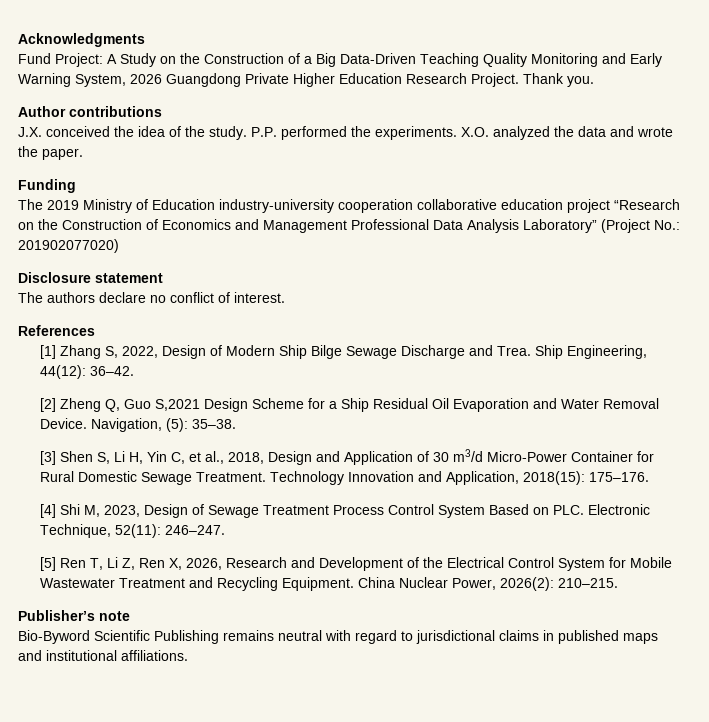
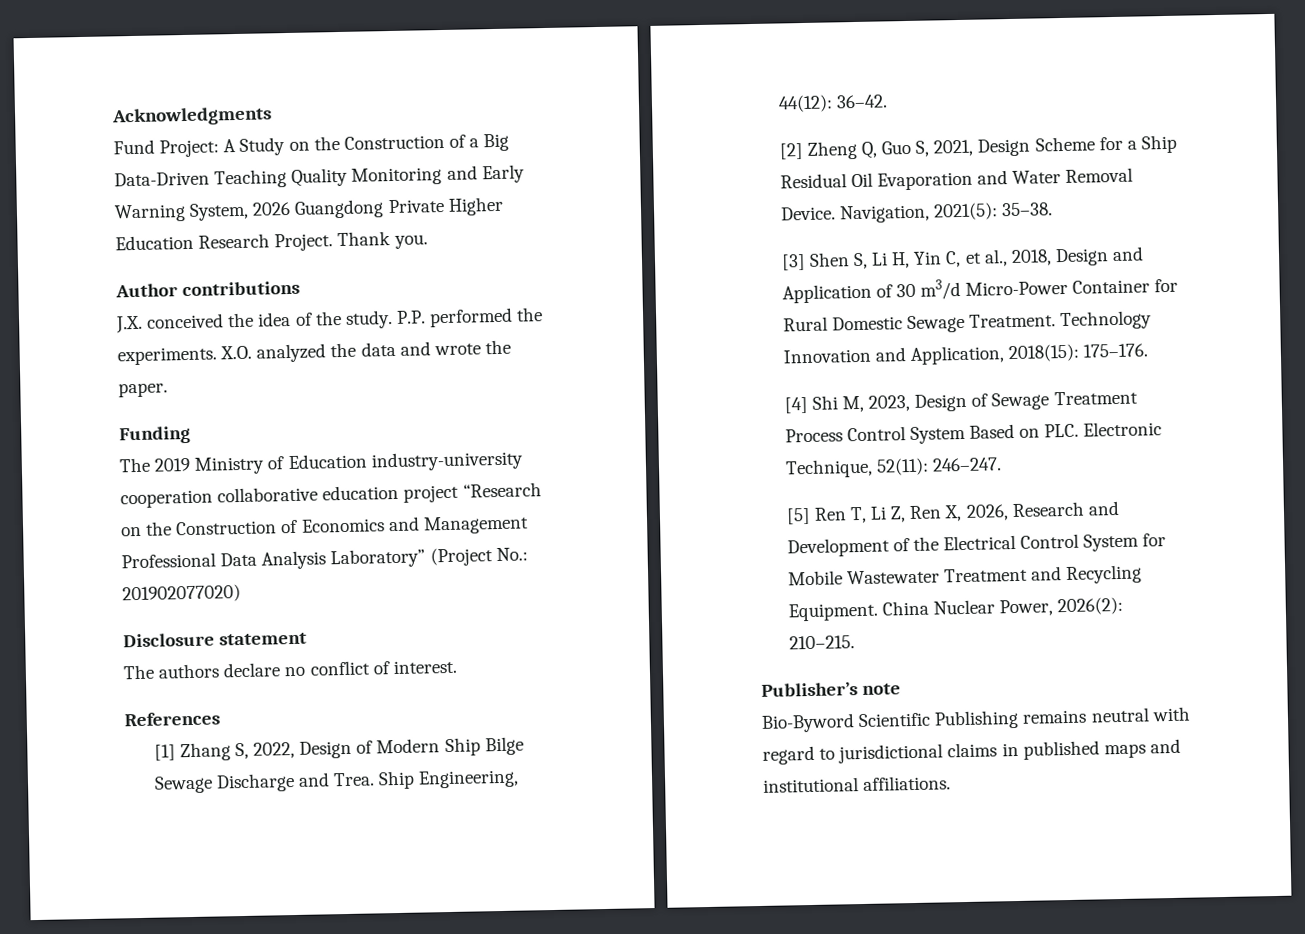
- [2] Zheng Q, Guo S,2021 Design Scheme for a Ship Residual Oil Evaporation and Water Removal Device.
+ [2] Zheng Q, Guo S, 2021, Design Scheme for a Ship Residual Oil Evaporation and Water Removal Device.
- Navigation, (5): 35–38.
+ Navigation, 2021(5): 35–38.

